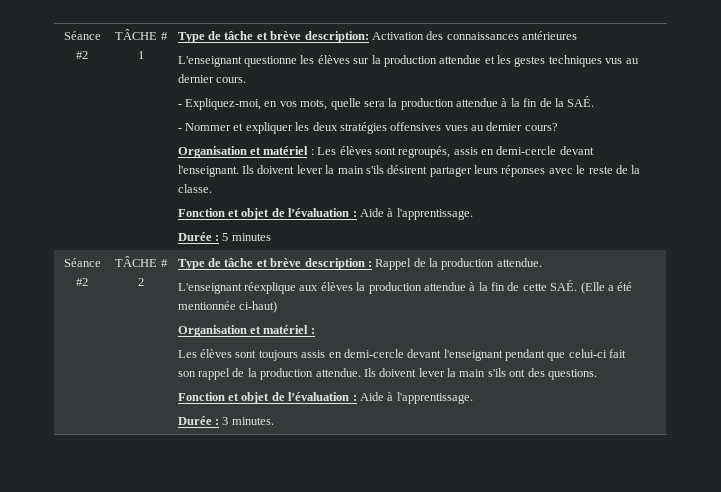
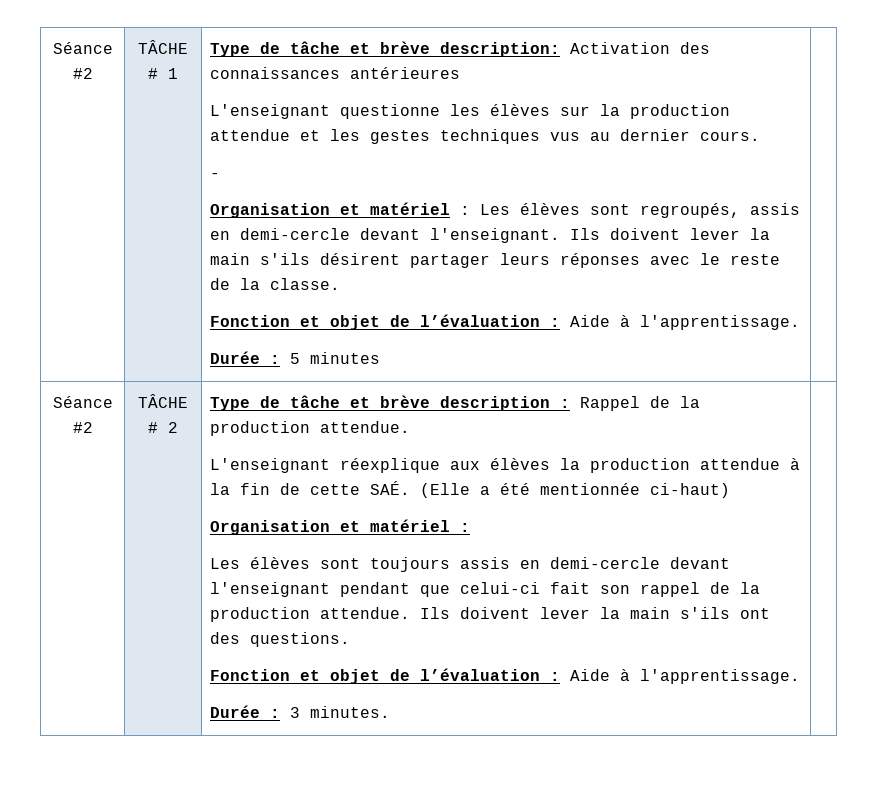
- - Expliquez-moi, en vos mots, quelle sera la production attendue à la fin de la SAÉ.
- - Nommer et expliquer les deux stratégies offensives vues au dernier cours?
+ -

